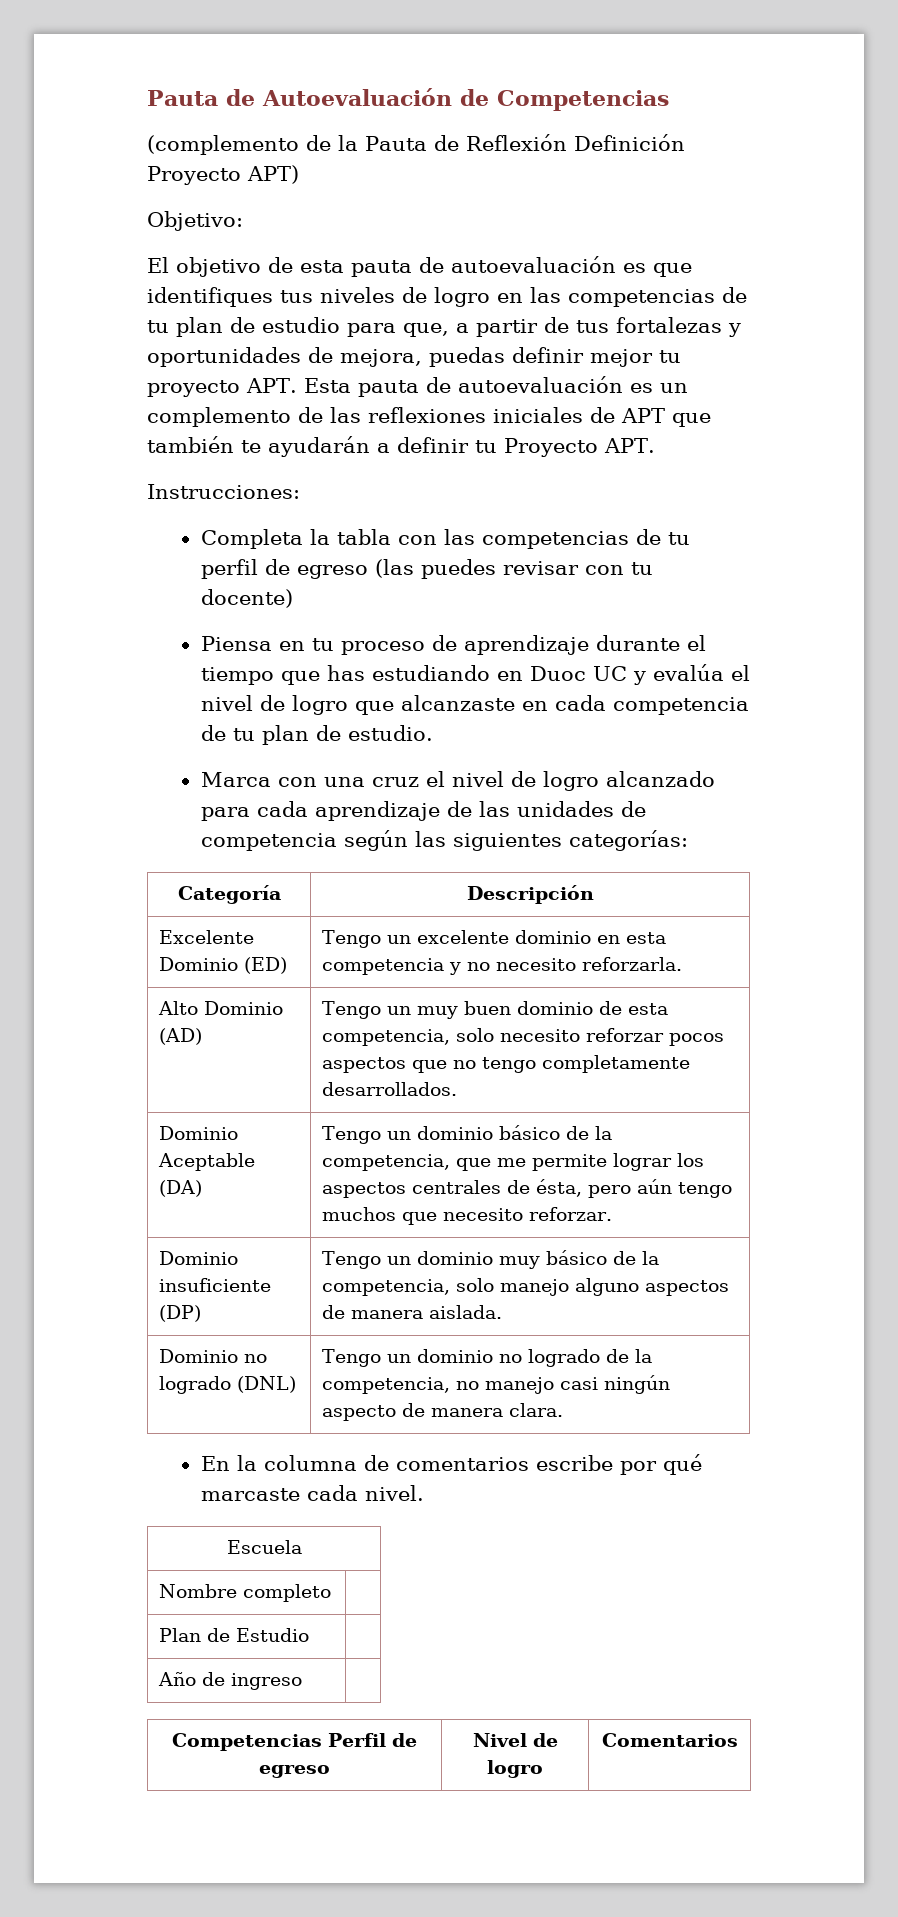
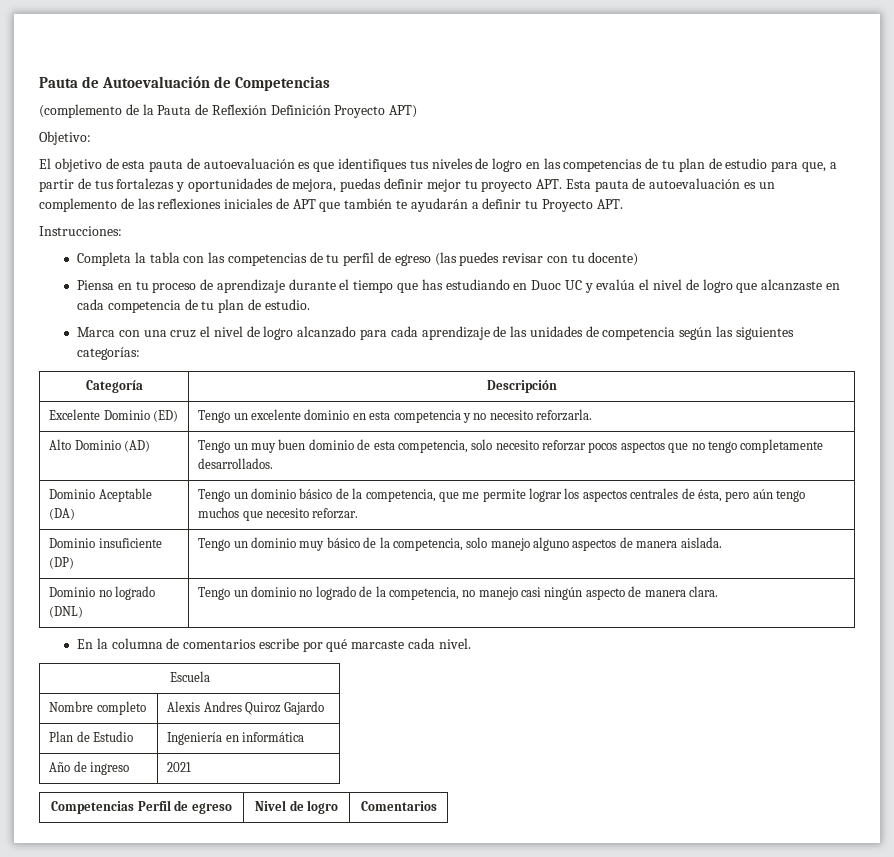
- Nombre completo |
+ Nombre completo | Alexis Andres Quiroz Gajardo
- Plan de Estudio |
+ Plan de Estudio | Ingeniería en informática
- Año de ingreso |
+ Año de ingreso | 2021

